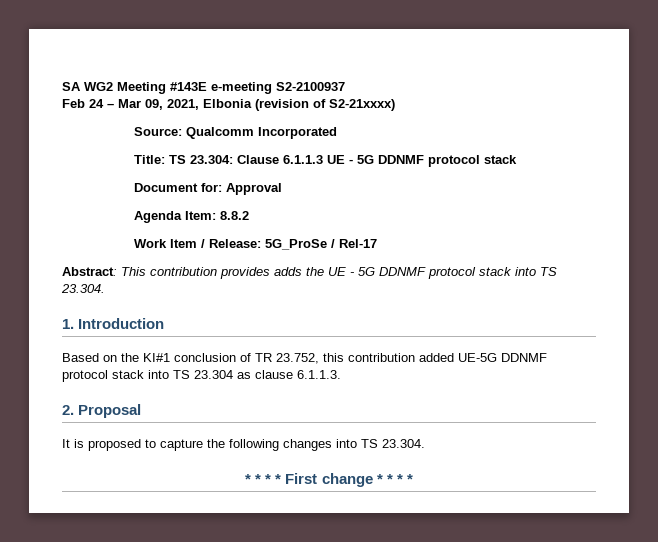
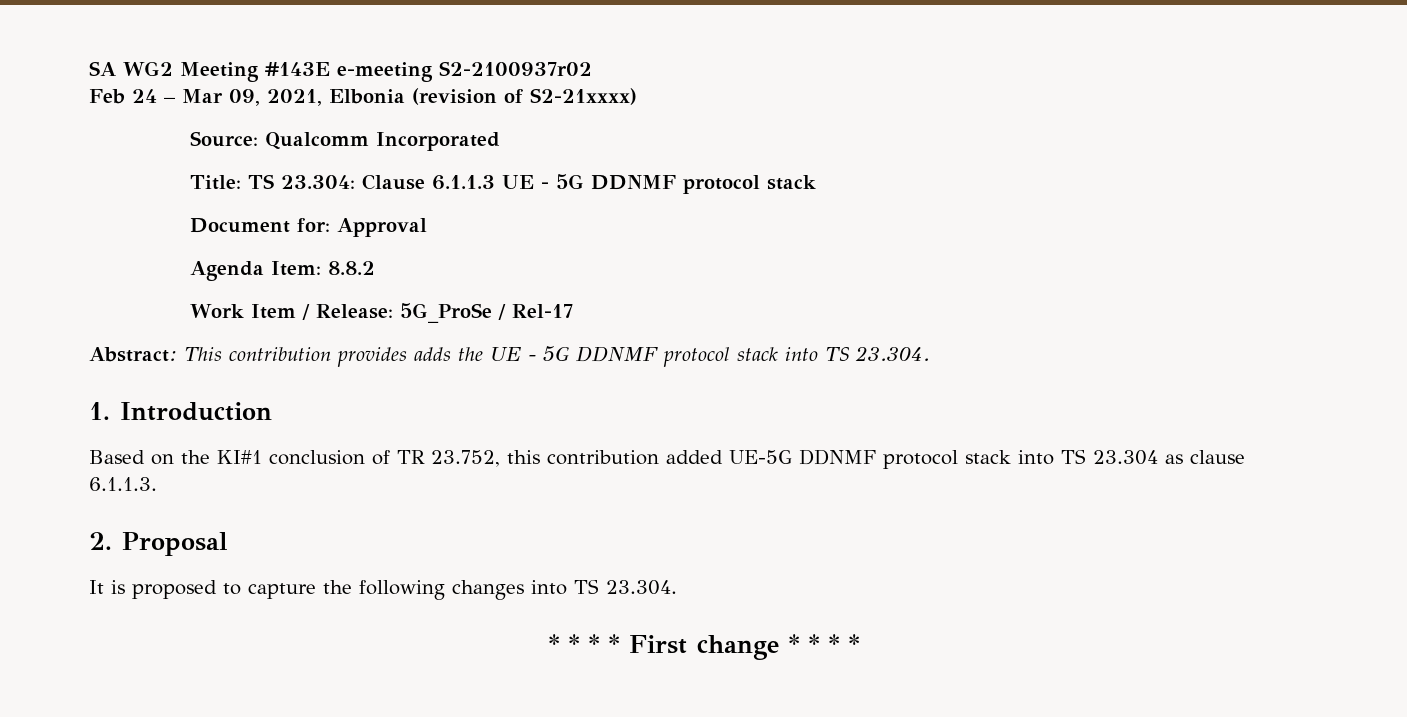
- SA WG2 Meeting #143E e-meeting S2-2100937
+ SA WG2 Meeting #143E e-meeting S2-2100937r02

